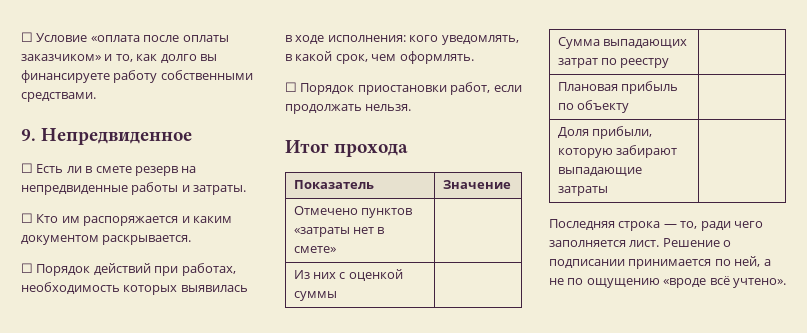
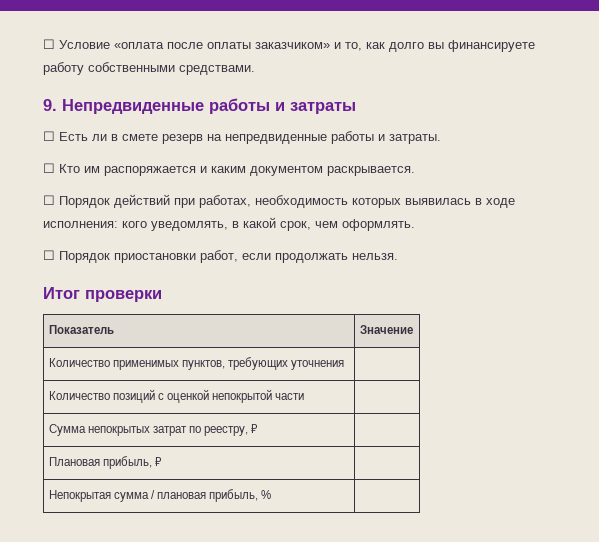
- 9. Непредвиденное
+ 9. Непредвиденные работы и затраты
- Итог прохода
+ Итог проверки
- Отмечено пунктов «затраты нет в смете» |
- Из них с оценкой суммы |
+ Количество применимых пунктов, требующих уточнения |
+ Количество позиций с оценкой непокрытой части |
- Сумма выпадающих затрат по реестру |
+ Сумма непокрытых затрат по реестру, ₽ |
- Плановая прибыль по объекту |
- Доля прибыли, которую забирают выпадающие затраты |
- Последняя строка — то, ради чего заполняется лист. Решение о подписании принимается по ней, а не по ощущению «вроде всё учтено».
+ Плановая прибыль, ₽ |
+ Непокрытая сумма / плановая прибыль, % |

